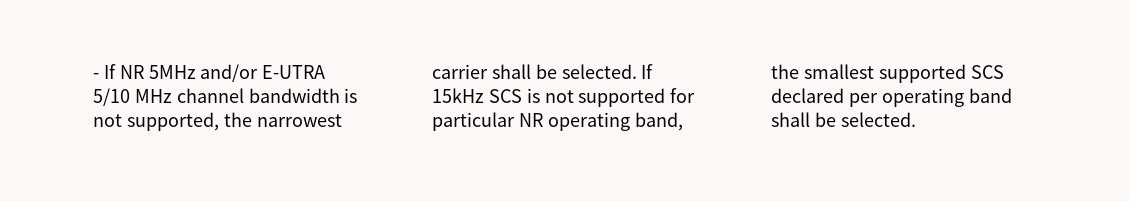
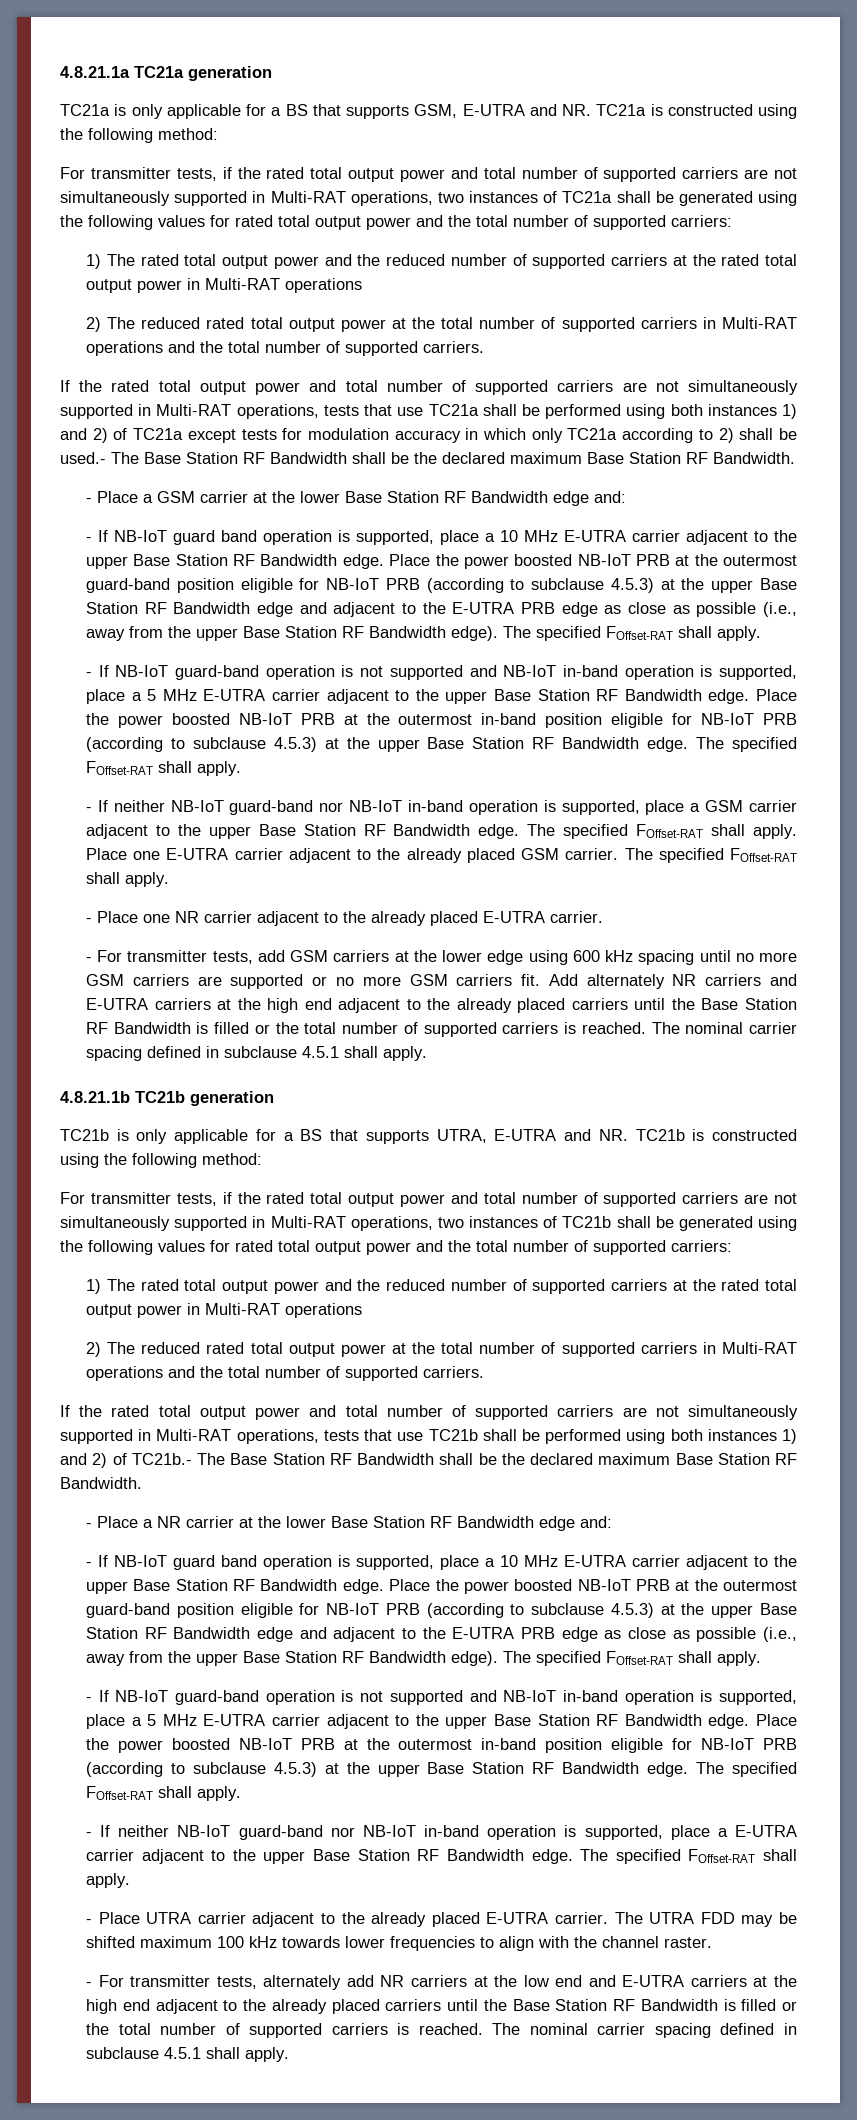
- - If NR 5MHz and/or E-UTRA 5/10 MHz channel bandwidth is not supported, the narrowest carrier shall be selected. If 15kHz SCS is not supported for particular NR operating band, the smallest supported SCS declared per operating band shall be selected.
+ 4.8.21.1a TC21a generation
+ TC21a is only applicable for a BS that supports GSM, E-UTRA and NR. TC21a is constructed using the following method:
+ For transmitter tests, if the rated total output power and total number of supported carriers are not simultaneously supported in Multi-RAT operations, two instances of TC21a shall be generated using the following values for rated total output power and the total number of supported carriers:
+ 1) The rated total output power and the reduced number of supported carriers at the rated total output power in Multi-RAT operations
+ 2) The reduced rated total output power at the total number of supported carriers in Multi-RAT operations and the total number of supported carriers.
+ If the rated total output power and total number of supported carriers are not simultaneously supported in Multi-RAT operations, tests that use TC21a shall be performed using both instances 1) and 2) of TC21a except tests for modulation accuracy in which only TC21a according to 2) shall be used.- The Base Station RF Bandwidth shall be the declared maximum Base Station RF Bandwidth.
+ - Place a GSM carrier at the lower Base Station RF Bandwidth edge and:
+ - If NB-IoT guard band operation is supported, place a 10 MHz E-UTRA carrier adjacent to the upper Base Station RF Bandwidth edge. Place the power boosted NB-IoT PRB at the outermost guard-band position eligible for NB-IoT PRB (according to subclause 4.5.3) at the upper Base Station RF Bandwidth edge and adjacent to the E-UTRA PRB edge as close as possible (i.e., away from the upper Base Station RF Bandwidth edge). The specified FOffset-RAT shall apply.
+ - If NB-IoT guard-band operation is not supported and NB-IoT in-band operation is supported, place a 5 MHz E-UTRA carrier adjacent to the upper Base Station RF Bandwidth edge. Place the power boosted NB-IoT PRB at the outermost in-band position eligible for NB-IoT PRB (according to subclause 4.5.3) at the upper Base Station RF Bandwidth edge. The specified FOffset-RAT shall apply.
+ - If neither NB-IoT guard-band nor NB-IoT in-band operation is supported, place a GSM carrier adjacent to the upper Base Station RF Bandwidth edge. The specified FOffset-RAT shall apply. Place one E-UTRA carrier adjacent to the already placed GSM carrier. The specified FOffset-RAT shall apply.
+ - Place one NR carrier adjacent to the already placed E-UTRA carrier.
+ - For transmitter tests, add GSM carriers at the lower edge using 600 kHz spacing until no more GSM carriers are supported or no more GSM carriers fit. Add alternately NR carriers and E-UTRA carriers at the high end adjacent to the already placed carriers until the Base Station RF Bandwidth is filled or the total number of supported carriers is reached. The nominal carrier spacing defined in subclause 4.5.1 shall apply.
+ 4.8.21.1b TC21b generation
+ TC21b is only applicable for a BS that supports UTRA, E-UTRA and NR. TC21b is constructed using the following method:
+ For transmitter tests, if the rated total output power and total number of supported carriers are not simultaneously supported in Multi-RAT operations, two instances of TC21b shall be generated using the following values for rated total output power and the total number of supported carriers:
+ 1) The rated total output power and the reduced number of supported carriers at the rated total output power in Multi-RAT operations
+ 2) The reduced rated total output power at the total number of supported carriers in Multi-RAT operations and the total number of supported carriers.
+ If the rated total output power and total number of supported carriers are not simultaneously supported in Multi-RAT operations, tests that use TC21b shall be performed using both instances 1) and 2) of TC21b.- The Base Station RF Bandwidth shall be the declared maximum Base Station RF Bandwidth.
+ - Place a NR carrier at the lower Base Station RF Bandwidth edge and:
+ - If NB-IoT guard band operation is supported, place a 10 MHz E-UTRA carrier adjacent to the upper Base Station RF Bandwidth edge. Place the power boosted NB-IoT PRB at the outermost guard-band position eligible for NB-IoT PRB (according to subclause 4.5.3) at the upper Base Station RF Bandwidth edge and adjacent to the E-UTRA PRB edge as close as possible (i.e., away from the upper Base Station RF Bandwidth edge). The specified FOffset-RAT shall apply.
+ - If NB-IoT guard-band operation is not supported and NB-IoT in-band operation is supported, place a 5 MHz E-UTRA carrier adjacent to the upper Base Station RF Bandwidth edge. Place the power boosted NB-IoT PRB at the outermost in-band position eligible for NB-IoT PRB (according to subclause 4.5.3) at the upper Base Station RF Bandwidth edge. The specified FOffset-RAT shall apply.
+ - If neither NB-IoT guard-band nor NB-IoT in-band operation is supported, place a E-UTRA carrier adjacent to the upper Base Station RF Bandwidth edge. The specified FOffset-RAT shall apply.
+ - Place UTRA carrier adjacent to the already placed E-UTRA carrier. The UTRA FDD may be shifted maximum 100 kHz towards lower frequencies to align with the channel raster.
+ - For transmitter tests, alternately add NR carriers at the low end and E-UTRA carriers at the high end adjacent to the already placed carriers until the Base Station RF Bandwidth is filled or the total number of supported carriers is reached. The nominal carrier spacing defined in subclause 4.5.1 shall apply.

